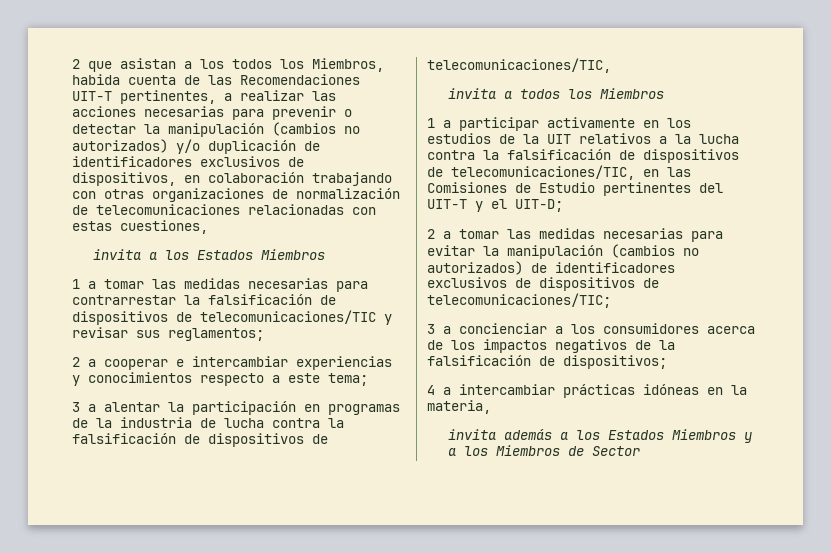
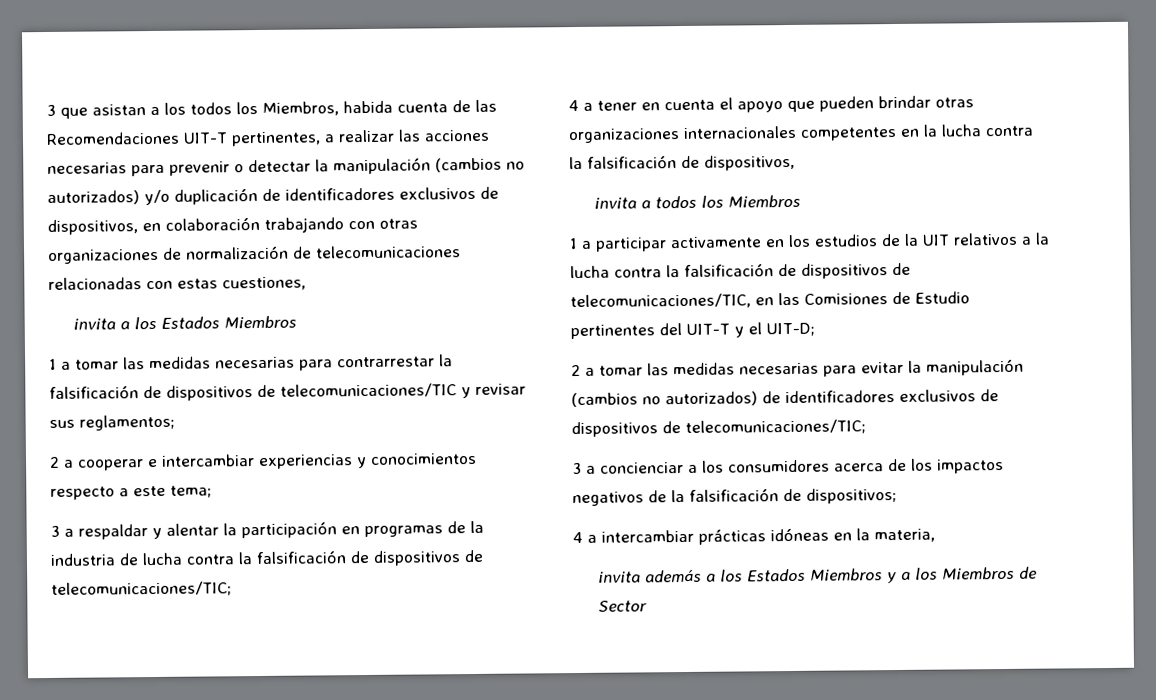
- 2 que asistan a los todos los Miembros, habida cuenta de las Recomendaciones UIT-T pertinentes, a realizar las acciones necesarias para prevenir o detectar la manipulación (cambios no autorizados) y/o duplicación de identificadores exclusivos de dispositivos, en colaboración trabajando con otras organizaciones de normalización de telecomunicaciones relacionadas con estas cuestiones,
+ 3 que asistan a los todos los Miembros, habida cuenta de las Recomendaciones UIT-T pertinentes, a realizar las acciones necesarias para prevenir o detectar la manipulación (cambios no autorizados) y/o duplicación de identificadores exclusivos de dispositivos, en colaboración trabajando con otras organizaciones de normalización de telecomunicaciones relacionadas con estas cuestiones,
- 3 a alentar la participación en programas de la industria de lucha contra la falsificación de dispositivos de telecomunicaciones/TIC,
+ 3 a respaldar y alentar la participación en programas de la industria de lucha contra la falsificación de dispositivos de telecomunicaciones/TIC;
+ 4 a tener en cuenta el apoyo que pueden brindar otras organizaciones internacionales competentes en la lucha contra la falsificación de dispositivos,

